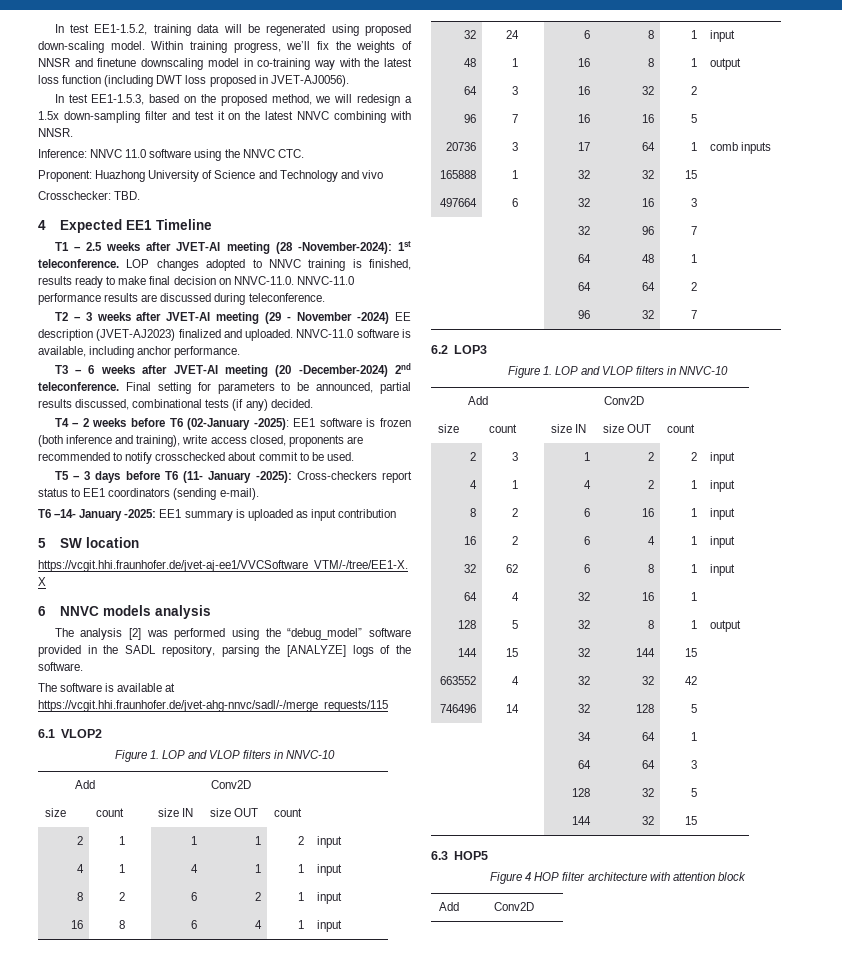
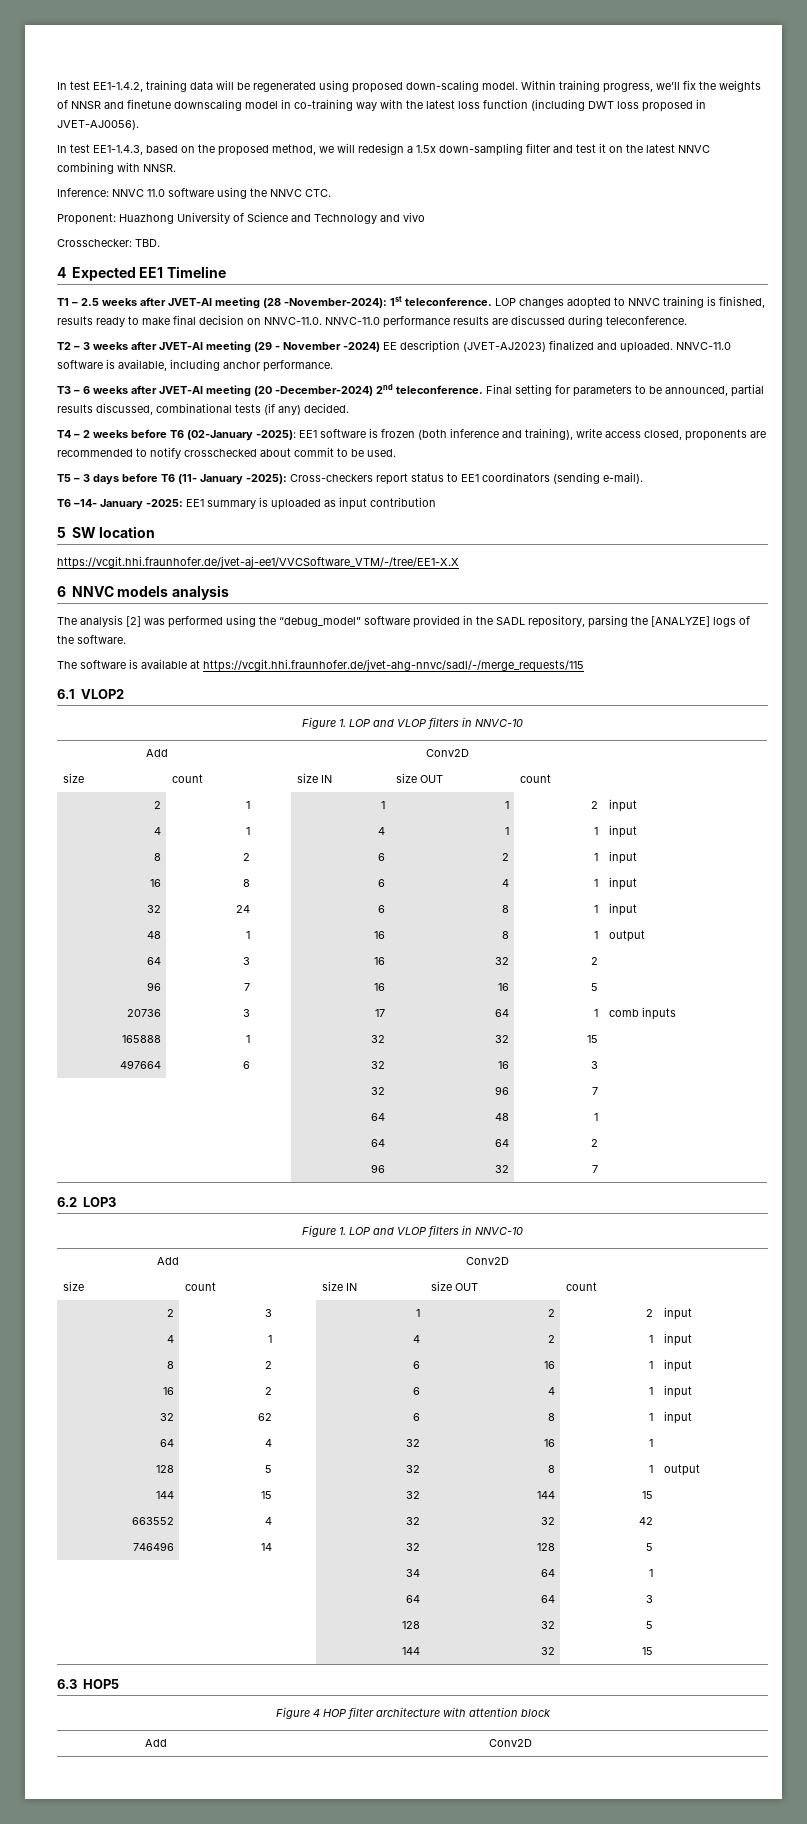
- In test EE1-1.5.2, training data will be regenerated using proposed down-scaling model.
+ In test EE1-1.4.2, training data will be regenerated using proposed down-scaling model.
- In test EE1-1.5.3, based on the proposed method, we will redesign a 1.5x down-sampling filter and test it on the latest NNVC combining with NNSR.
+ In test EE1-1.4.3, based on the proposed method, we will redesign a 1.5x down-sampling filter and test it on the latest NNVC combining with NNSR.

